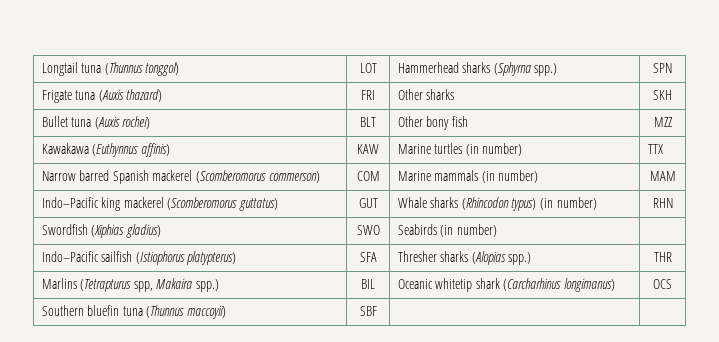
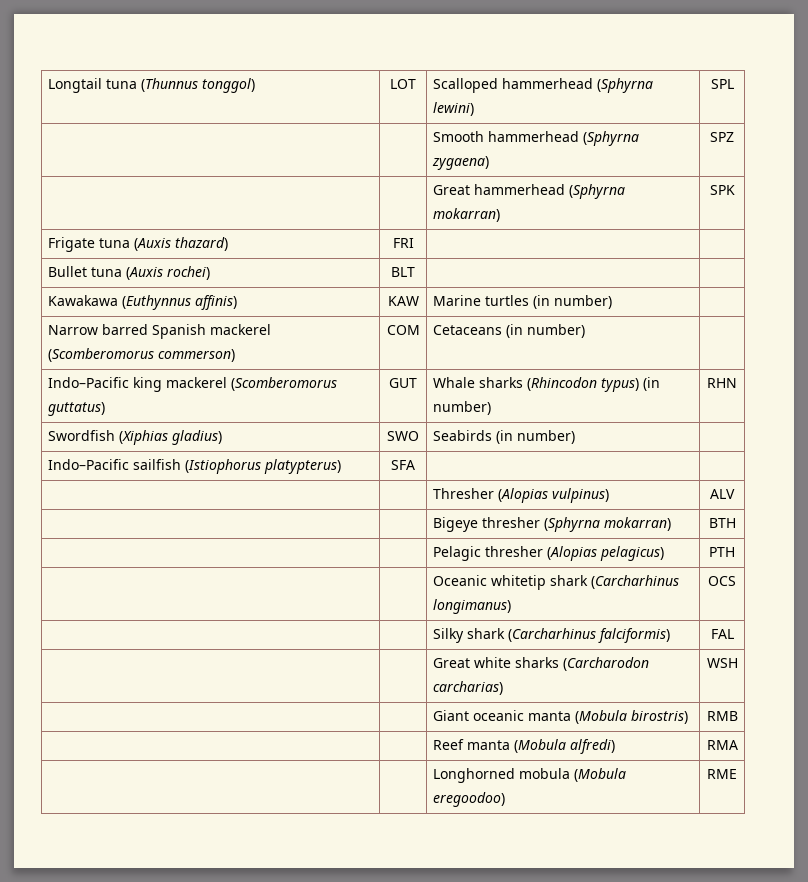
- Longtail tuna (Thunnus tonggol) | LOT | Hammerhead sharks (Sphyrna spp.) | SPN
+ Longtail tuna (Thunnus tonggol) | LOT | Scalloped hammerhead (Sphyrna lewini) | SPL
+ | | Smooth hammerhead (Sphyrna zygaena) | SPZ
+ | | Great hammerhead (Sphyrna mokarran) | SPK
- Frigate tuna (Auxis thazard) | FRI | Other sharks | SKH
+ Frigate tuna (Auxis thazard) | FRI | |
- Bullet tuna (Auxis rochei) | BLT | Other bony fish | MZZ
+ Bullet tuna (Auxis rochei) | BLT | |
- Kawakawa (Euthynnus affinis) | KAW | Marine turtles (in number) | TTX
+ Kawakawa (Euthynnus affinis) | KAW | Marine turtles (in number) |
- Narrow barred Spanish mackerel (Scomberomorus commerson) | COM | Marine mammals (in number) | MAM
+ Narrow barred Spanish mackerel (Scomberomorus commerson) | COM | Cetaceans (in number) |
- Indo–Pacific sailfish (Istiophorus platypterus) | SFA | Thresher sharks (Alopias spp.) | THR
- Marlins (Tetrapturus spp, Makaira spp.) | BIL | Oceanic whitetip shark (Carcharhinus longimanus) | OCS
+ Indo–Pacific sailfish (Istiophorus platypterus) | SFA | |
+ | | Thresher (Alopias vulpinus) | ALV
+ | | Bigeye thresher (Sphyrna mokarran) | BTH
+ | | Pelagic thresher (Alopias pelagicus) | PTH
+ | | Oceanic whitetip shark (Carcharhinus longimanus) | OCS
- Southern bluefin tuna (Thunnus maccoyii) | SBF | |
+ | | Silky shark (Carcharhinus falciformis) | FAL
+ | | Great white sharks (Carcharodon carcharias) | WSH
+ | | Giant oceanic manta (Mobula birostris) | RMB
+ | | Reef manta (Mobula alfredi) | RMA
+ | | Longhorned mobula (Mobula eregoodoo) | RME

